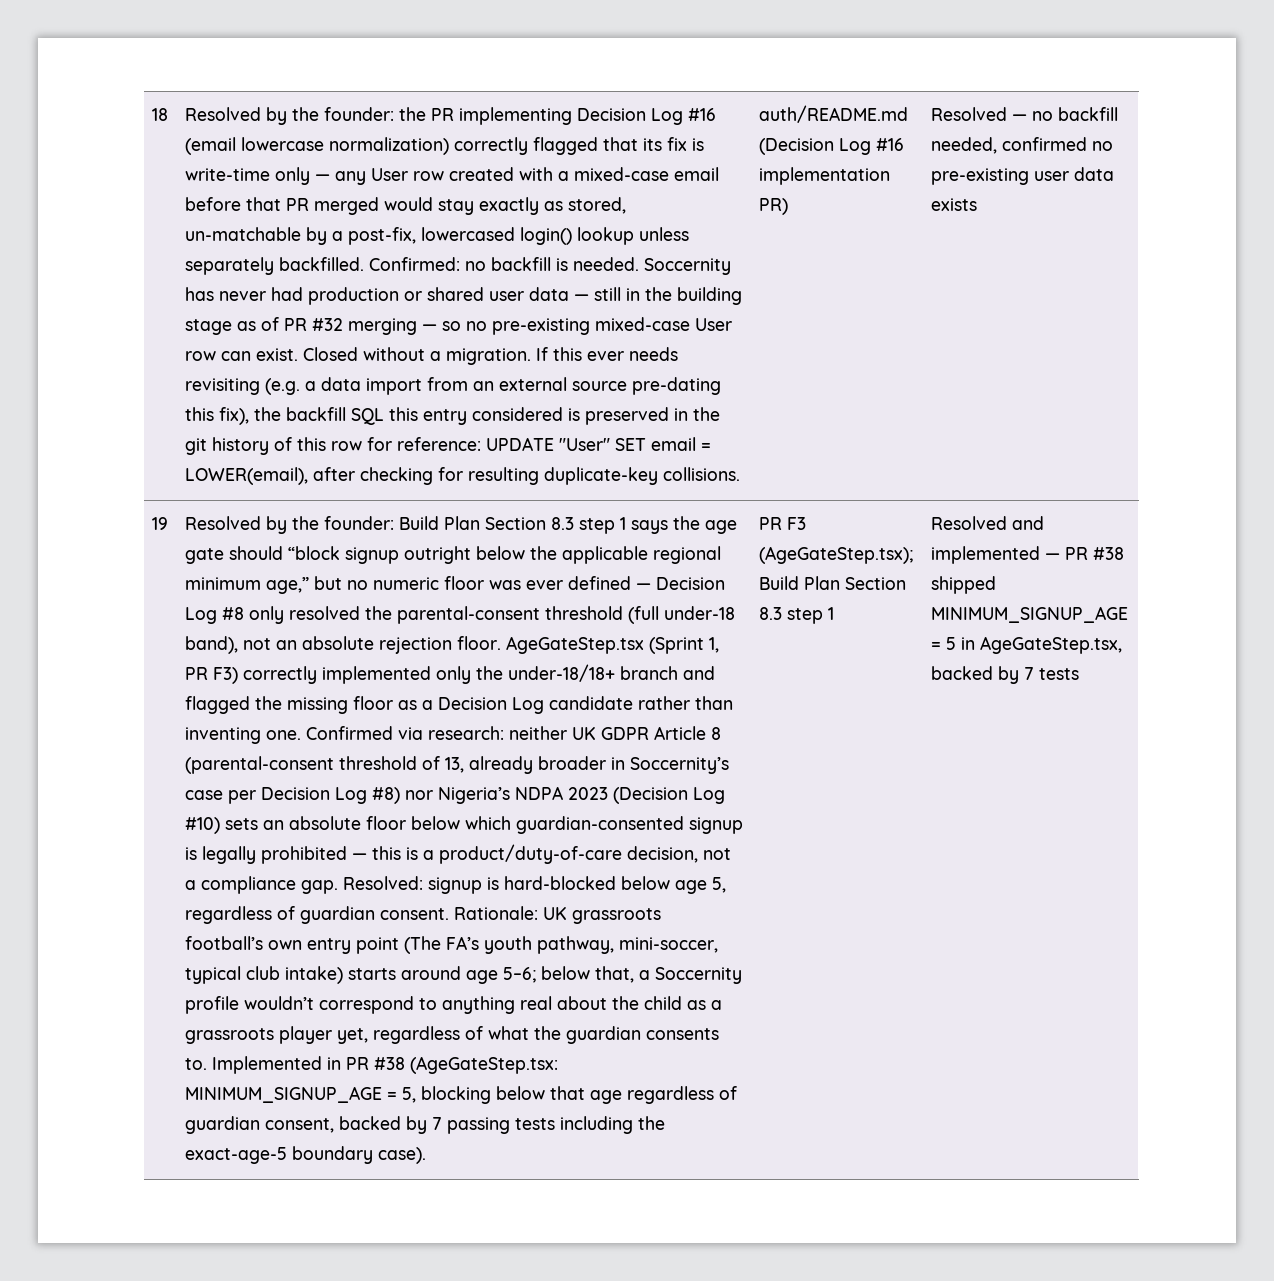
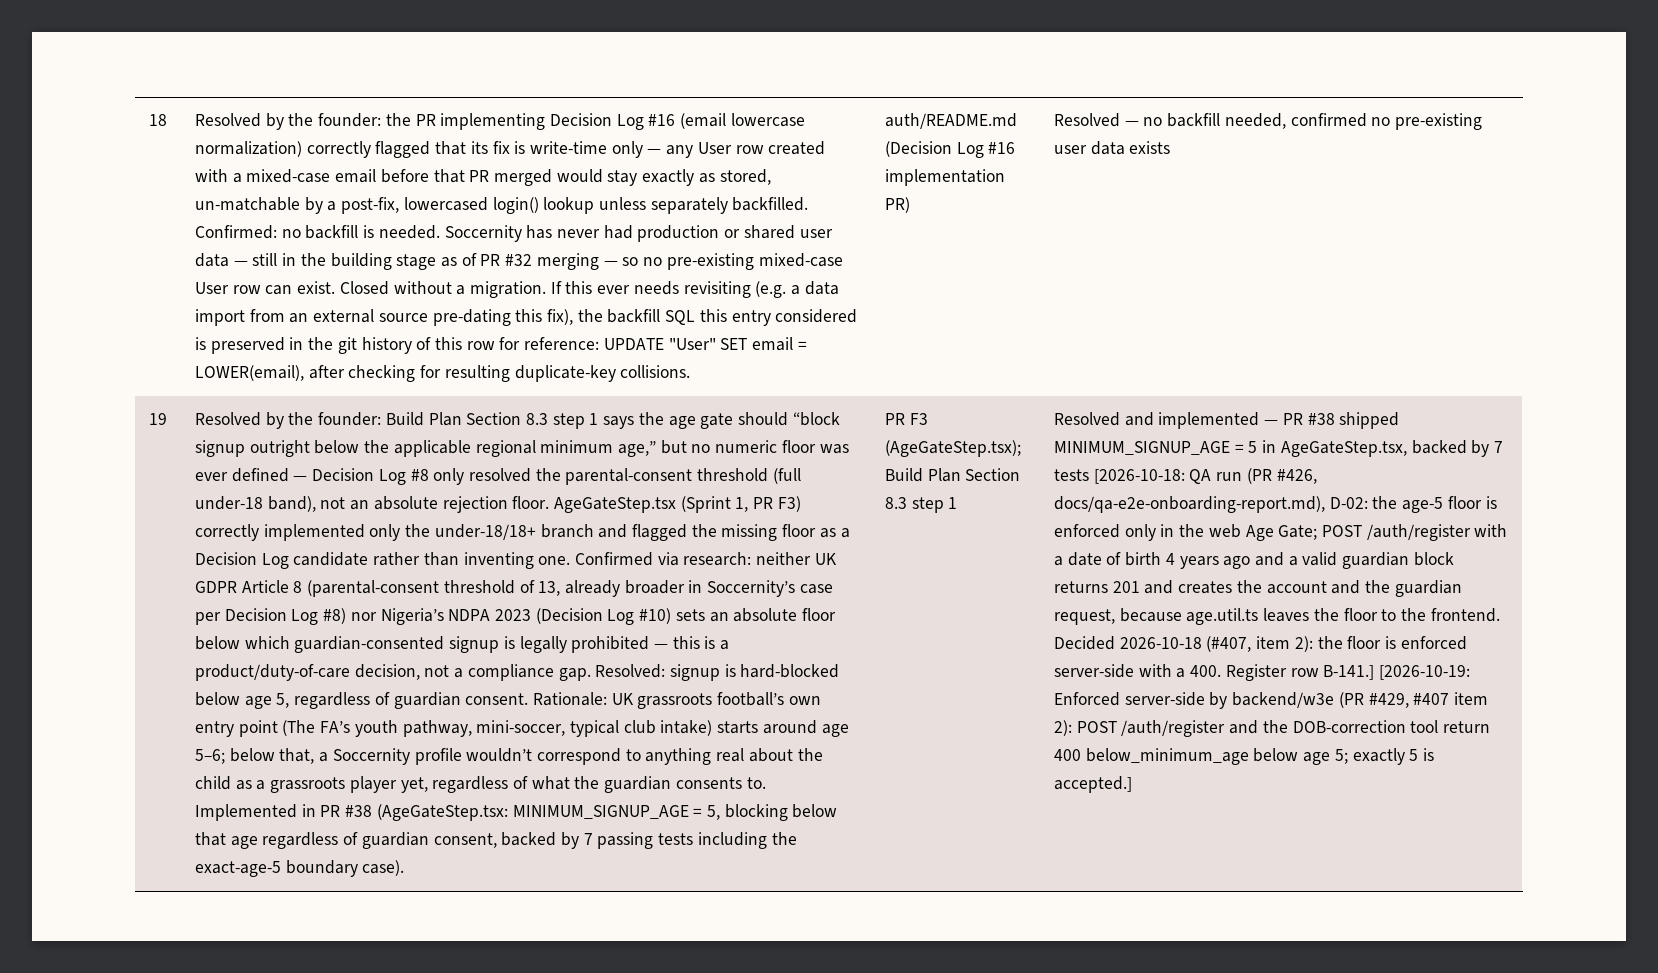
- Resolved and implemented — PR #38 shipped MINIMUM_SIGNUP_AGE = 5 in AgeGateStep.tsx, backed by 7 tests
+ Resolved and implemented — PR #38 shipped MINIMUM_SIGNUP_AGE = 5 in AgeGateStep.tsx, backed by 7 tests [2026-10-18: QA run (PR #426, docs/qa-e2e-onboarding-report.md), D-02: the age-5 floor is enforced only in the web Age Gate; POST /auth/register with a date of birth 4 years ago and a valid guardian block returns 201 and creates the account and the guardian request, because age.util.ts leaves the floor to the frontend. Decided 2026-10-18 (#407, item 2): the floor is enforced server-side with a 400. Register row B-141.] [2026-10-19: Enforced server-side by backend/w3e (PR #429, #407 item 2): POST /auth/register and the DOB-correction tool return 400 below_minimum_age below age 5; exactly 5 is accepted.]

